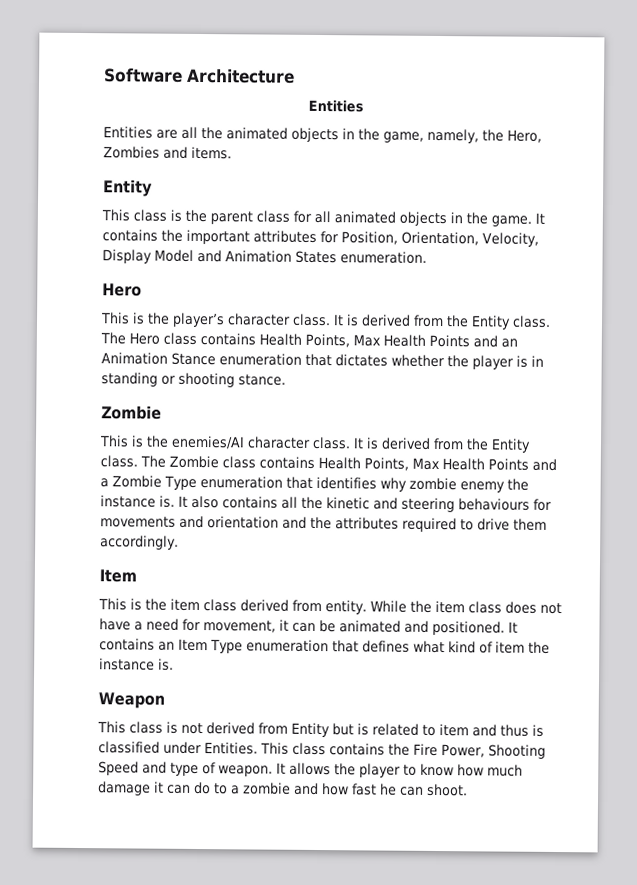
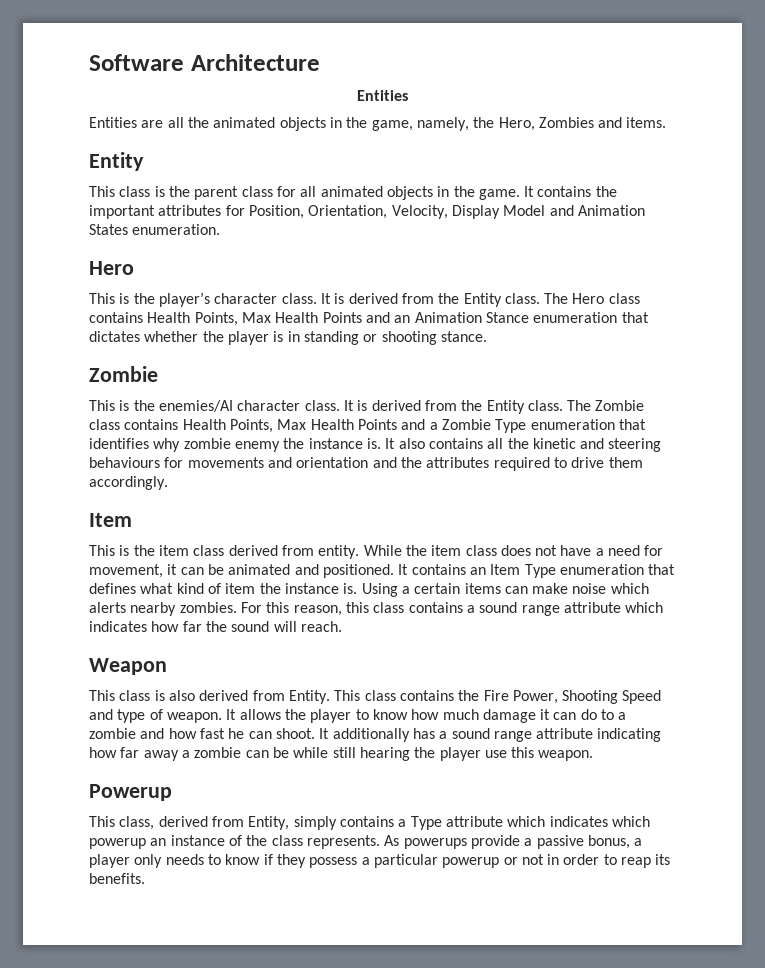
+ Using a certain items can make noise which alerts nearby zombies. For this reason, this class contains a sound range attribute which indicates how far the sound will reach.
- This class is not derived from Entity but is related to item and thus is classified under Entities.
+ This class is also derived from Entity.
+ It additionally has a sound range attribute indicating how far away a zombie can be while still hearing the player use this weapon.
+ Powerup
+ This class, derived from Entity, simply contains a Type attribute which indicates which powerup an instance of the class represents. As powerups provide a passive bonus, a player only needs to know if they possess a particular powerup or not in order to reap its benefits.

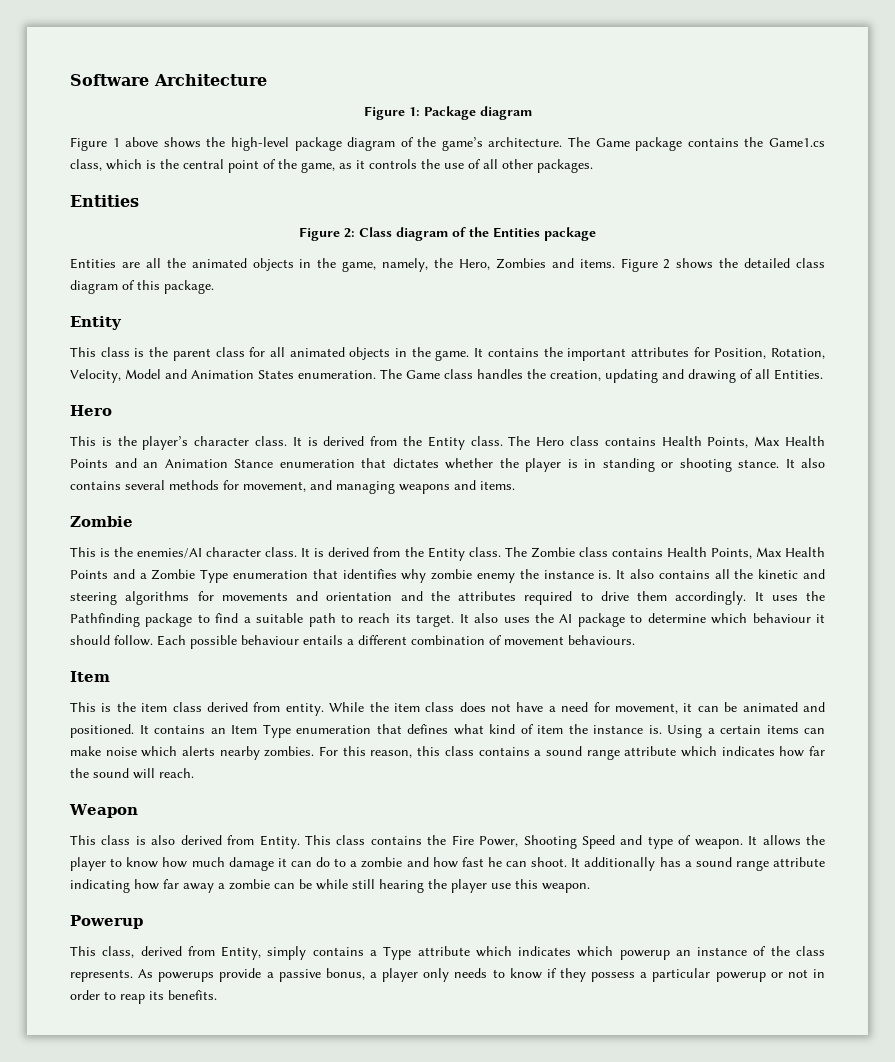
  Software Architecture
+ Figure 1: Package diagram
+ Figure 1 above shows the high-level package diagram of the game’s architecture. The Game package contains the Game1.cs class, which is the central point of the game, as it controls the use of all other packages.
  Entities
+ Figure 2: Class diagram of the Entities package
+ Figure 2 shows the detailed class diagram of this package.
- It contains the important attributes for Position, Orientation, Velocity, Display Model and Animation States enumeration.
+ It contains the important attributes for Position, Rotation, Velocity, Model and Animation States enumeration. The Game class handles the creation, updating and drawing of all Entities.
+ It also contains several methods for movement, and managing weapons and items.
- It also contains all the kinetic and steering behaviours for movements and orientation and the attributes required to drive them accordingly.
+ It also contains all the kinetic and steering algorithms for movements and orientation and the attributes required to drive them accordingly. It uses the Pathfinding package to find a suitable path to reach its target. It also uses the AI package to determine which behaviour it should follow. Each possible behaviour entails a different combination of movement behaviours.

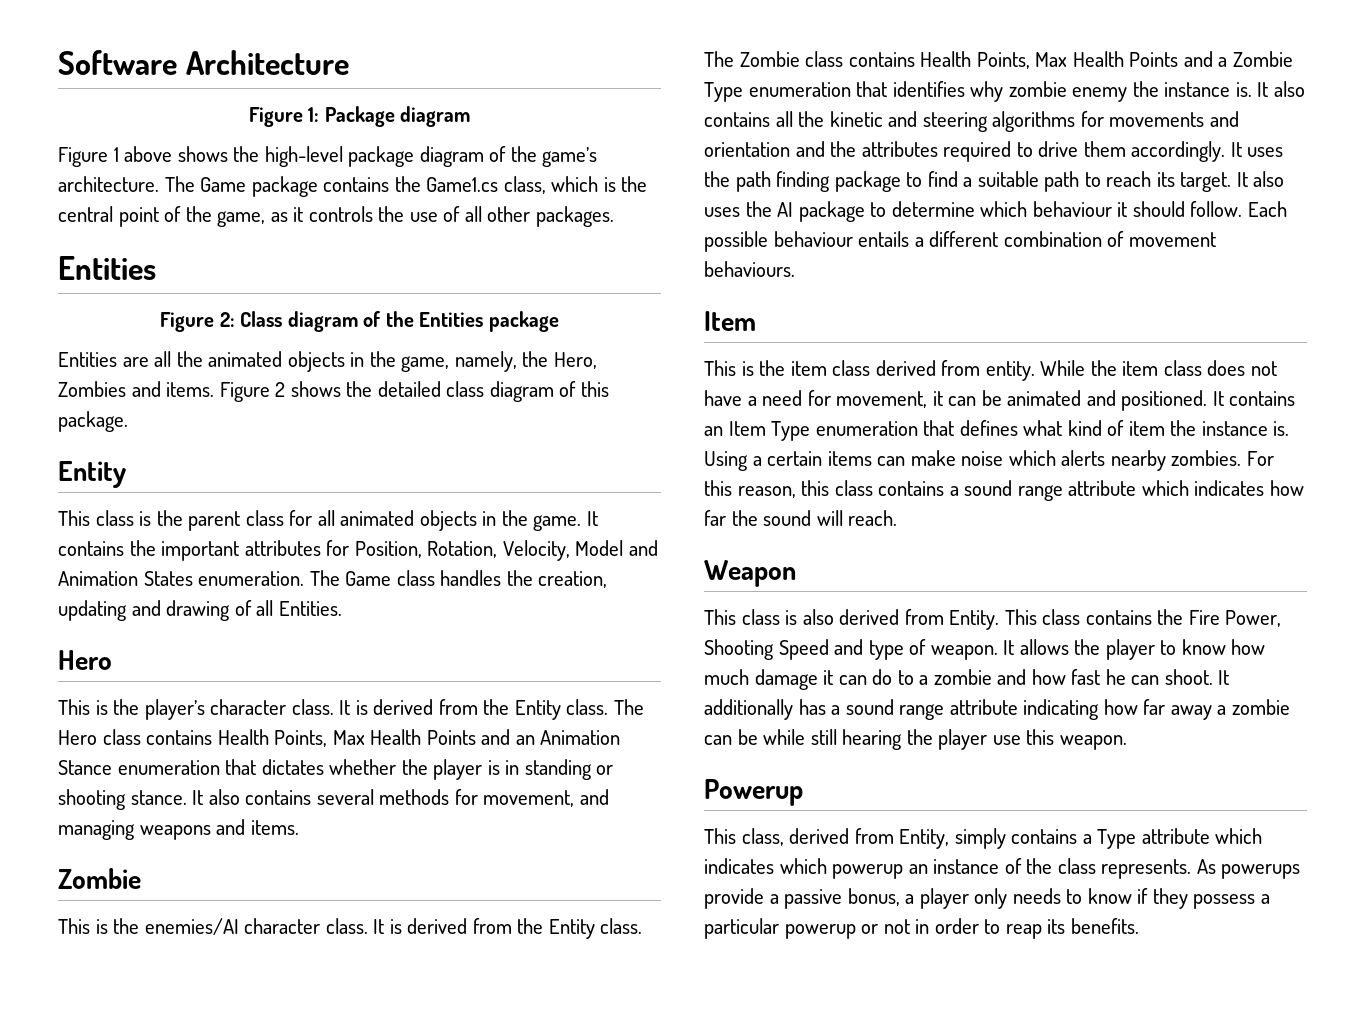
- It uses the Pathfinding package to find a suitable path to reach its target.
+ It uses the path finding package to find a suitable path to reach its target.

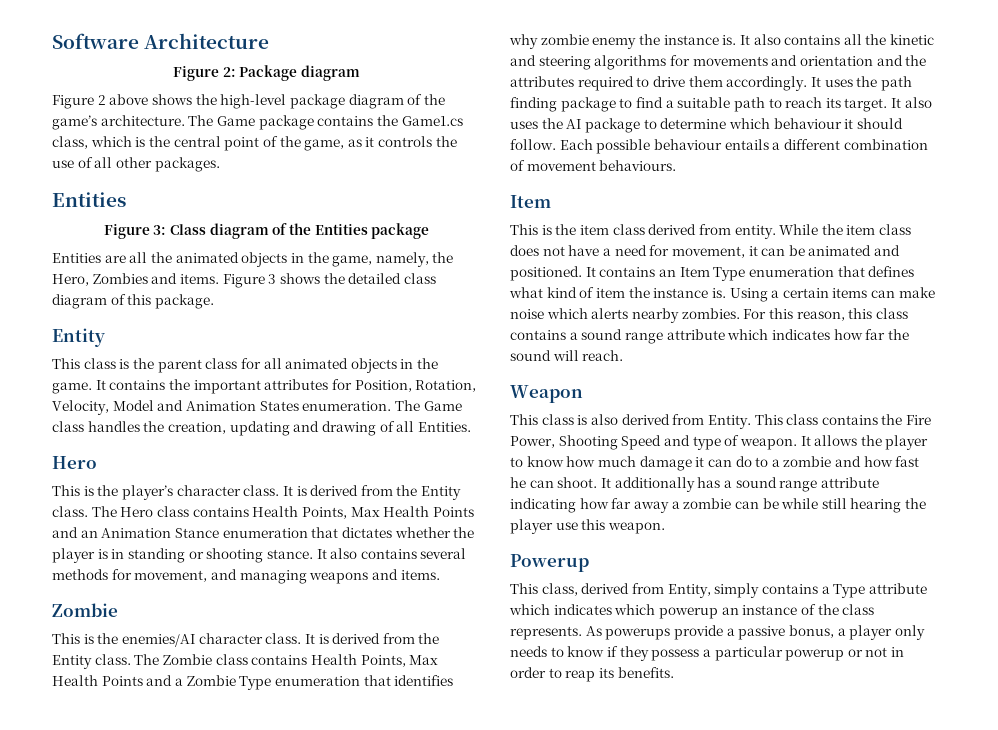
- Figure 1: Package diagram
+ Figure 2: Package diagram
- Figure 1 above shows the high-level package diagram of the game’s architecture.
+ Figure 2 above shows the high-level package diagram of the game’s architecture.
- Figure 2: Class diagram of the Entities package
+ Figure 3: Class diagram of the Entities package
- Figure 2 shows the detailed class diagram of this package.
+ Figure 3 shows the detailed class diagram of this package.

